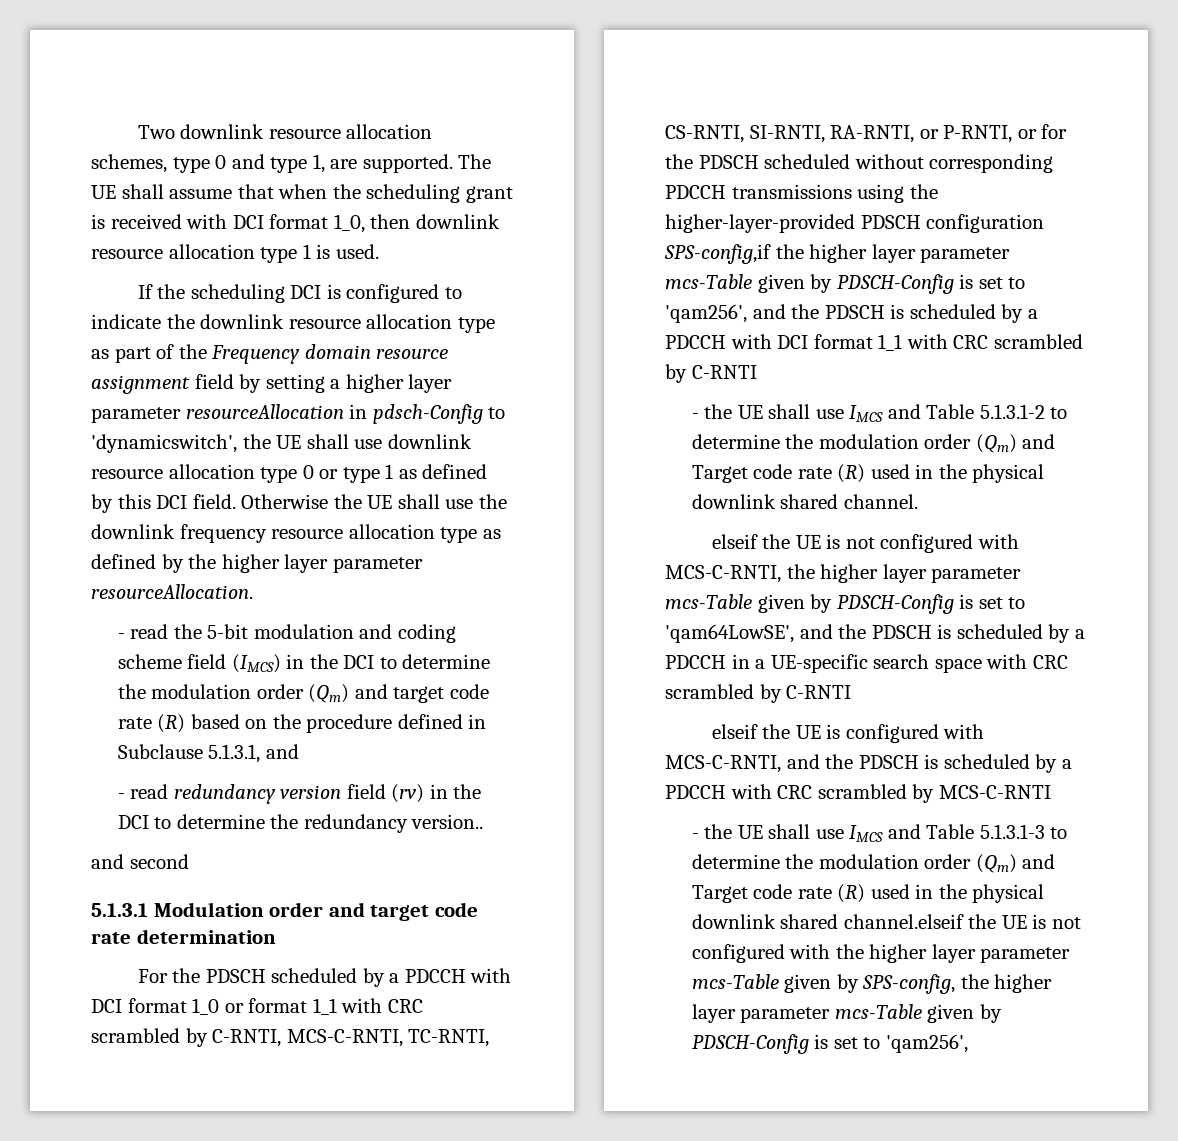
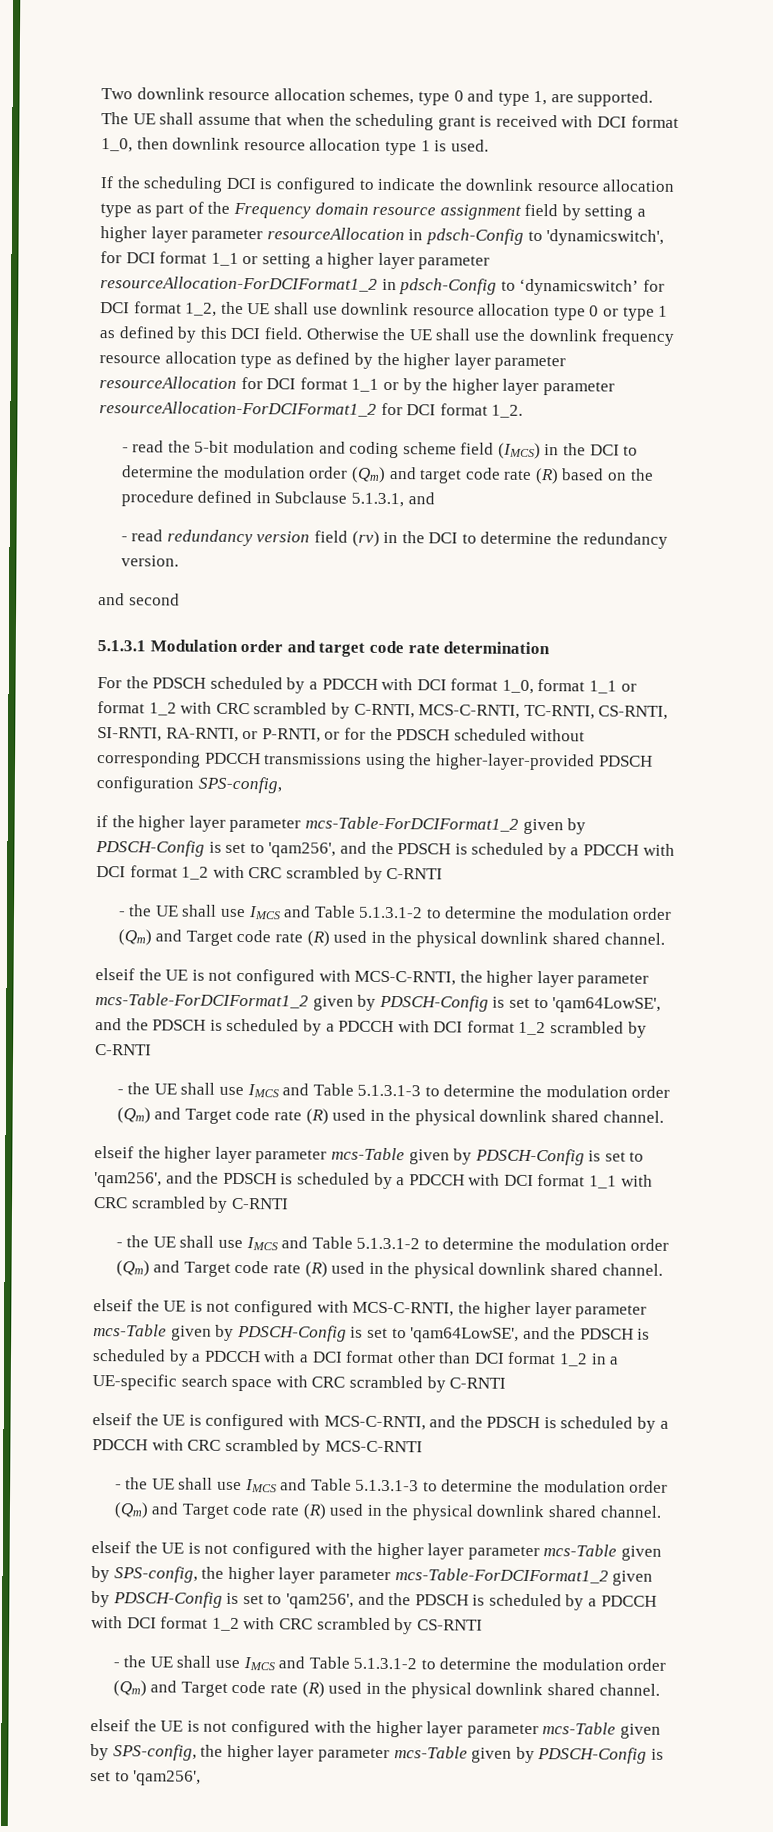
- If the scheduling DCI is configured to indicate the downlink resource allocation type as part of the Frequency domain resource assignment field by setting a higher layer parameter resourceAllocation in pdsch-Config to 'dynamicswitch', the UE shall use downlink resource allocation type 0 or type 1 as defined by this DCI field.
+ If the scheduling DCI is configured to indicate the downlink resource allocation type as part of the Frequency domain resource assignment field by setting a higher layer parameter resourceAllocation in pdsch-Config to 'dynamicswitch', for DCI format 1_1 or setting a higher layer parameter resourceAllocation-ForDCIFormat1_2 in pdsch-Config to ‘dynamicswitch’ for DCI format 1_2, the UE shall use downlink resource allocation type 0 or type 1 as defined by this DCI field.
- Otherwise the UE shall use the downlink frequency resource allocation type as defined by the higher layer parameter resourceAllocation.
+ Otherwise the UE shall use the downlink frequency resource allocation type as defined by the higher layer parameter resourceAllocation for DCI format 1_1 or by the higher layer parameter resourceAllocation-ForDCIFormat1_2 for DCI format 1_2.
- - read redundancy version field (rv) in the DCI to determine the redundancy version..
+ - read redundancy version field (rv) in the DCI to determine the redundancy version.
- For the PDSCH scheduled by a PDCCH with DCI format 1_0 or format 1_1 with CRC scrambled by C-RNTI, MCS-C-RNTI, TC-RNTI, CS-RNTI, SI-RNTI, RA-RNTI, or P-RNTI, or for the PDSCH scheduled without corresponding PDCCH transmissions using the higher-layer-provided PDSCH configuration SPS-config,if the higher layer parameter mcs-Table given by PDSCH-Config is set to 'qam256', and the PDSCH is scheduled by a PDCCH with DCI format 1_1 with CRC scrambled by C-RNTI
+ For the PDSCH scheduled by a PDCCH with DCI format 1_0, format 1_1 or format 1_2 with CRC scrambled by C-RNTI, MCS-C-RNTI, TC-RNTI, CS-RNTI, SI-RNTI, RA-RNTI, or P-RNTI, or for the PDSCH scheduled without corresponding PDCCH transmissions using the higher-layer-provided PDSCH configuration SPS-config,
+ if the higher layer parameter mcs-Table-ForDCIFormat1_2 given by PDSCH-Config is set to 'qam256', and the PDSCH is scheduled by a PDCCH with DCI format 1_2 with CRC scrambled by C-RNTI
+ - the UE shall use IMCS and Table 5.1.3.1-2 to determine the modulation order (Qm) and Target code rate (R) used in the physical downlink shared channel.
+ elseif the UE is not configured with MCS-C-RNTI, the higher layer parameter mcs-Table-ForDCIFormat1_2 given by PDSCH-Config is set to 'qam64LowSE', and the PDSCH is scheduled by a PDCCH with DCI format 1_2 scrambled by C-RNTI
+ - the UE shall use IMCS and Table 5.1.3.1-3 to determine the modulation order (Qm) and Target code rate (R) used in the physical downlink shared channel.
+ elseif the higher layer parameter mcs-Table given by PDSCH-Config is set to 'qam256', and the PDSCH is scheduled by a PDCCH with DCI format 1_1 with CRC scrambled by C-RNTI
- elseif the UE is not configured with MCS-C-RNTI, the higher layer parameter mcs-Table given by PDSCH-Config is set to 'qam64LowSE', and the PDSCH is scheduled by a PDCCH in a UE-specific search space with CRC scrambled by C-RNTI
+ elseif the UE is not configured with MCS-C-RNTI, the higher layer parameter mcs-Table given by PDSCH-Config is set to 'qam64LowSE', and the PDSCH is scheduled by a PDCCH with a DCI format other than DCI format 1_2 in a UE-specific search space with CRC scrambled by C-RNTI
  elseif the UE is configured with MCS-C-RNTI, and the PDSCH is scheduled by a PDCCH with CRC scrambled by MCS-C-RNTI
- - the UE shall use IMCS and Table 5.1.3.1-3 to determine the modulation order (Qm) and Target code rate (R) used in the physical downlink shared channel.elseif the UE is not configured with the higher layer parameter mcs-Table given by SPS-config, the higher layer parameter mcs-Table given by PDSCH-Config is set to 'qam256',
+ - the UE shall use IMCS and Table 5.1.3.1-3 to determine the modulation order (Qm) and Target code rate (R) used in the physical downlink shared channel.
+ elseif the UE is not configured with the higher layer parameter mcs-Table given by SPS-config, the higher layer parameter mcs-Table-ForDCIFormat1_2 given by PDSCH-Config is set to 'qam256', and the PDSCH is scheduled by a PDCCH with DCI format 1_2 with CRC scrambled by CS-RNTI
+ - the UE shall use IMCS and Table 5.1.3.1-2 to determine the modulation order (Qm) and Target code rate (R) used in the physical downlink shared channel.
+ elseif the UE is not configured with the higher layer parameter mcs-Table given by SPS-config, the higher layer parameter mcs-Table given by PDSCH-Config is set to 'qam256',

